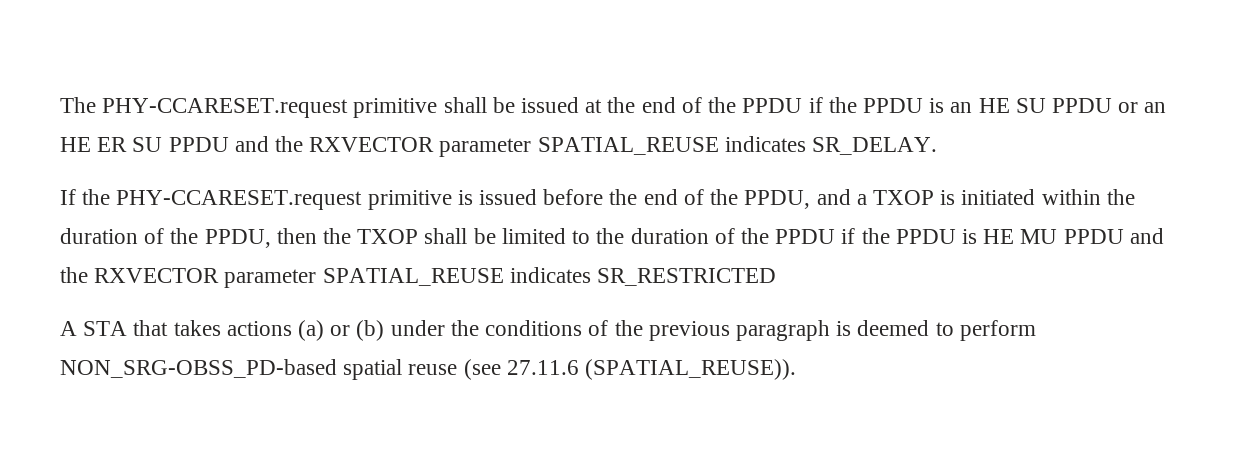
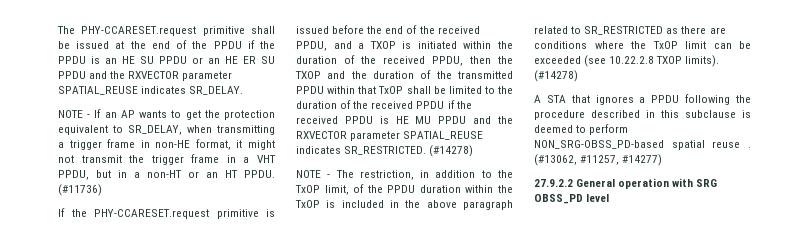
+ NOTE - If an AP wants to get the protection equivalent to SR_DELAY, when transmitting a trigger frame in non-HE format, it might not transmit the trigger frame in a VHT PPDU, but in a non-HT or an HT PPDU. (#11736)
- If the PHY-CCARESET.request primitive is issued before the end of the PPDU, and a TXOP is initiated within the duration of the PPDU, then the TXOP shall be limited to the duration of the PPDU if the PPDU is HE MU PPDU and the RXVECTOR parameter SPATIAL_REUSE indicates SR_RESTRICTED
- A STA that takes actions (a) or (b) under the conditions of the previous paragraph is deemed to perform NON_SRG-OBSS_PD-based spatial reuse (see 27.11.6 (SPATIAL_REUSE)).
+ If the PHY-CCARESET.request primitive is issued before the end of the received PPDU, and a TXOP is initiated within the duration of the received PPDU, then the TXOP and the duration of the transmitted PPDU within that TxOP shall be limited to the duration of the received PPDU if the received PPDU is HE MU PPDU and the RXVECTOR parameter SPATIAL_REUSE indicates SR_RESTRICTED. (#14278)
+ NOTE - The restriction, in addition to the TxOP limit, of the PPDU duration within the TxOP is included in the above paragraph related to SR_RESTRICTED as there are conditions where the TxOP limit can be exceeded (see 10.22.2.8 TXOP limits). (#14278)
+ A STA that ignores a PPDU following the procedure described in this subclause is deemed to perform NON_SRG-OBSS_PD-based spatial reuse . (#13062, #11257, #14277)
+ 27.9.2.2 General operation with SRG OBSS_PD level

